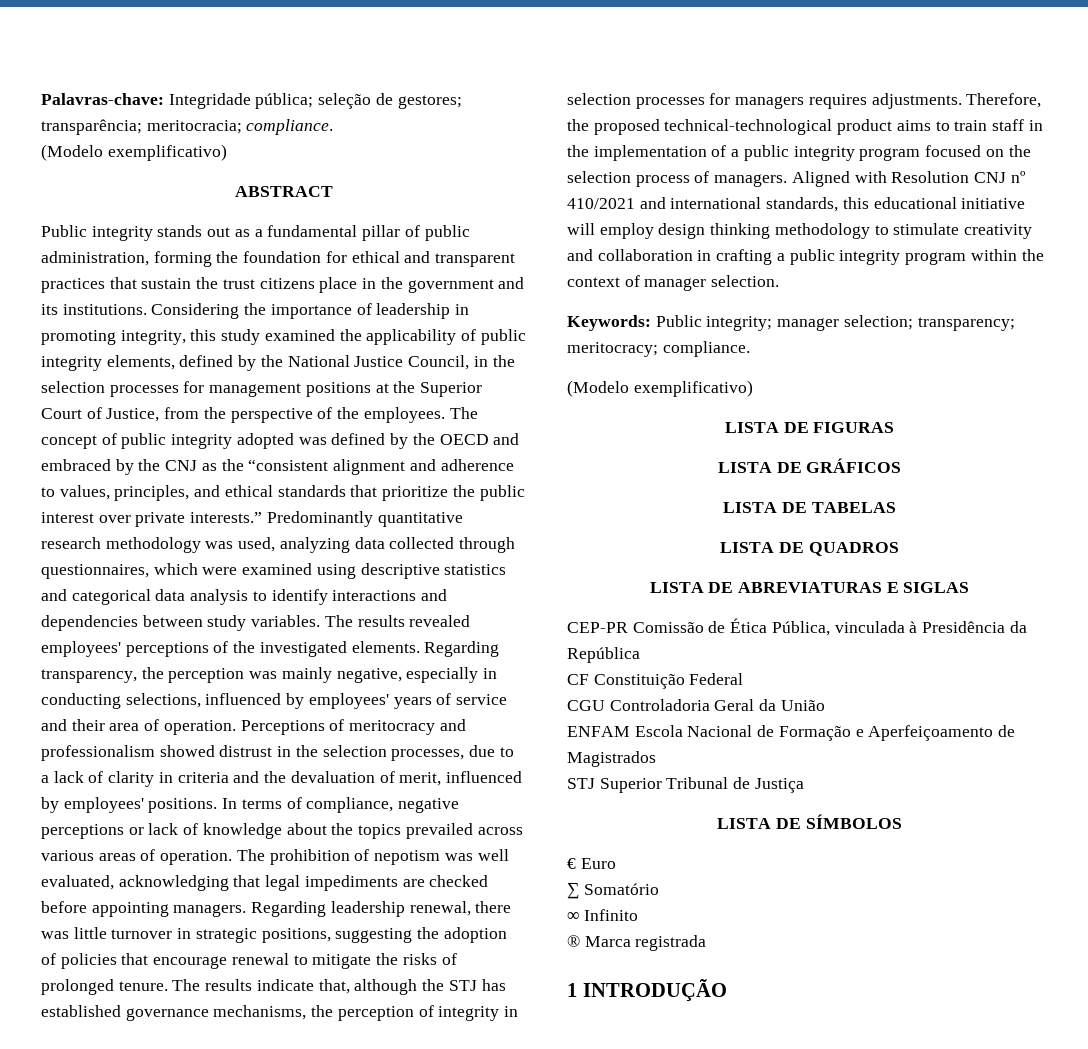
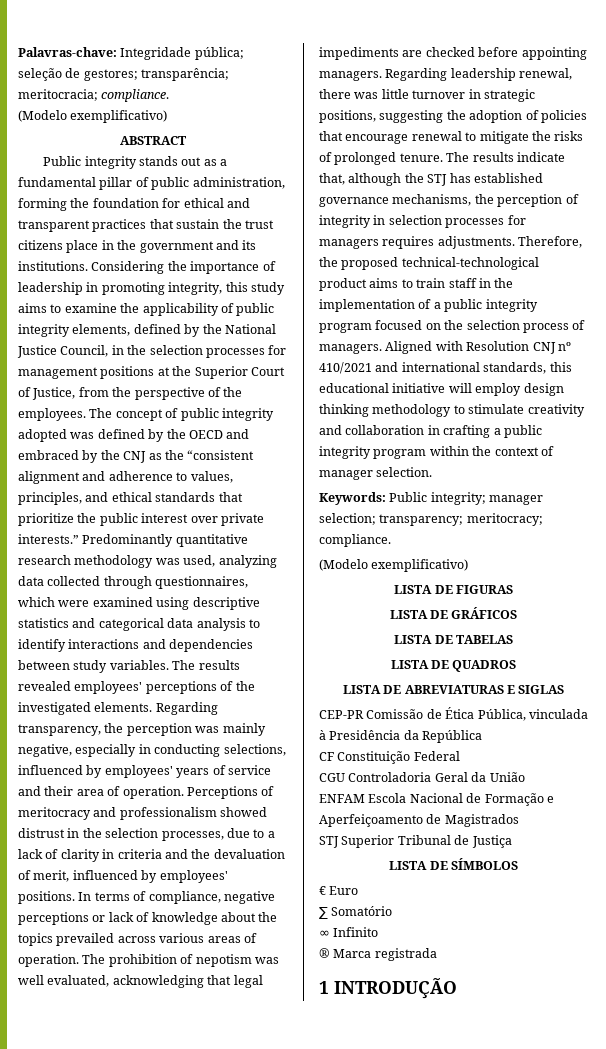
- Considering the importance of leadership in promoting integrity, this study examined the applicability of public integrity elements, defined by the National Justice Council, in the selection processes for management positions at the Superior Court of Justice, from the perspective of the employees.
+ Considering the importance of leadership in promoting integrity, this study aims to examine the applicability of public integrity elements, defined by the National Justice Council, in the selection processes for management positions at the Superior Court of Justice, from the perspective of the employees.

